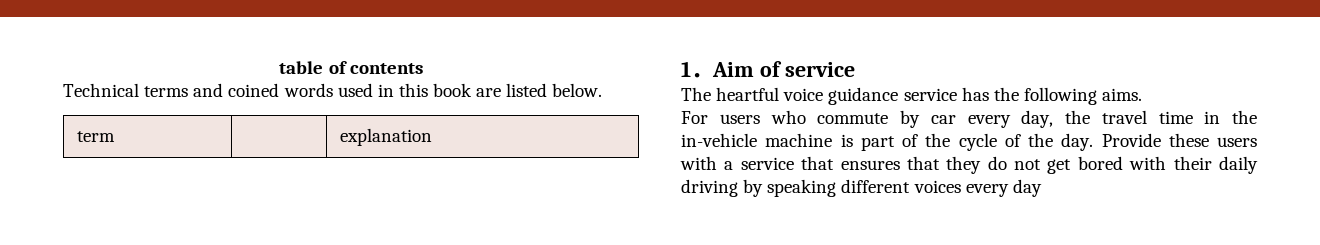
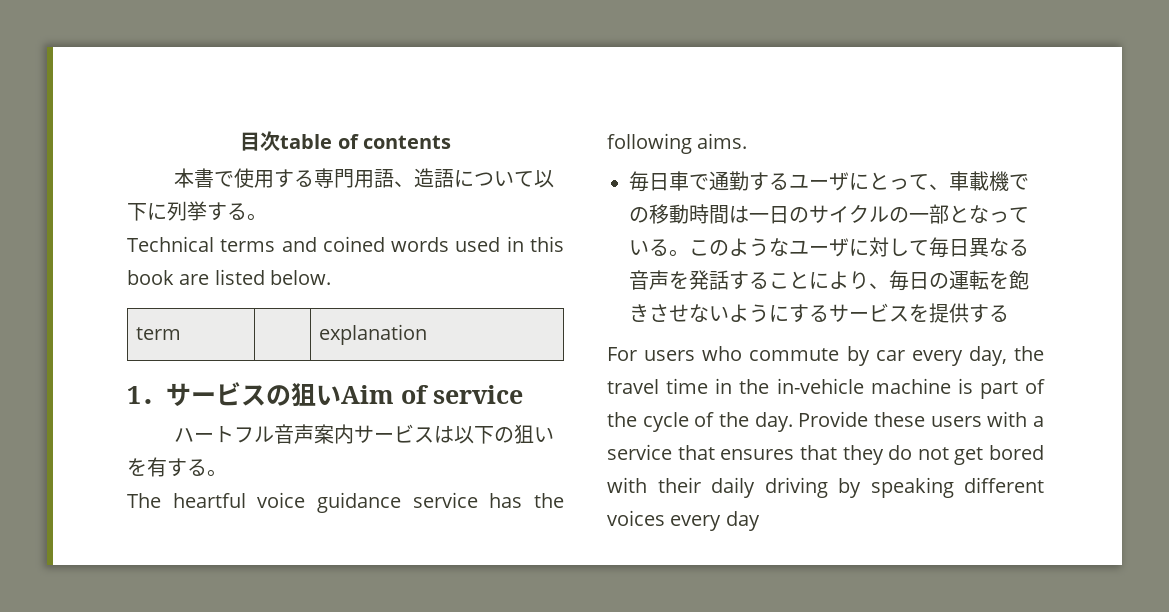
- table of contents
+ 目次table of contents
+ 本書で使用する専門用語、造語について以下に列挙する。
- 1．Aim of service
+ 1．サービスの狙いAim of service
+ ハートフル音声案内サービスは以下の狙いを有する。
+ 毎日車で通勤するユーザにとって、車載機での移動時間は一日のサイクルの一部となっている。このようなユーザに対して毎日異なる音声を発話することにより、毎日の運転を飽きさせないようにするサービスを提供する

